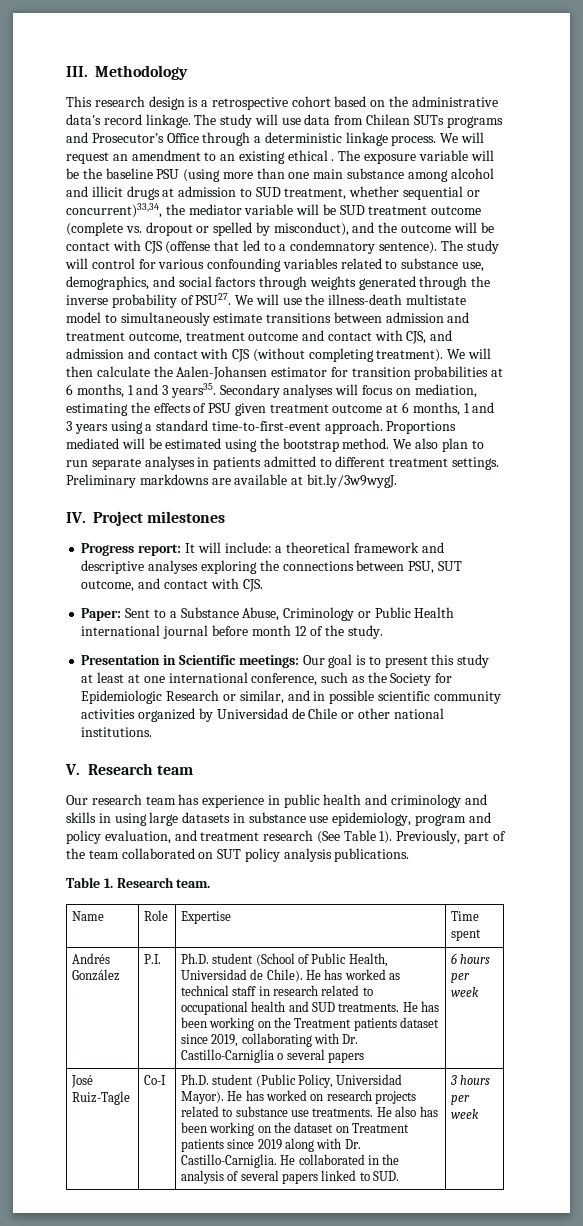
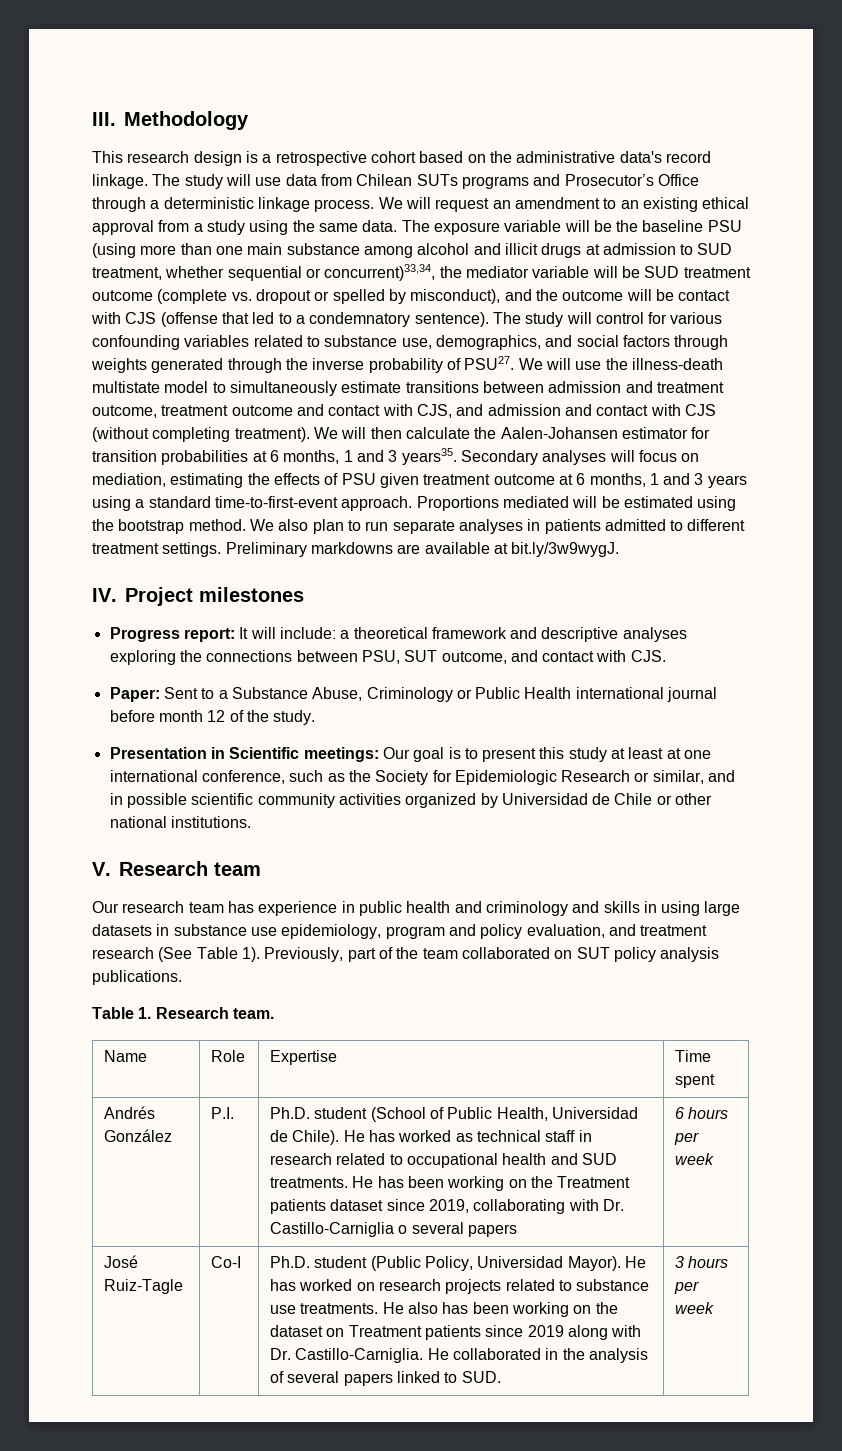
- We will request an amendment to an existing ethical .
+ We will request an amendment to an existing ethical approval from a study using the same data.

